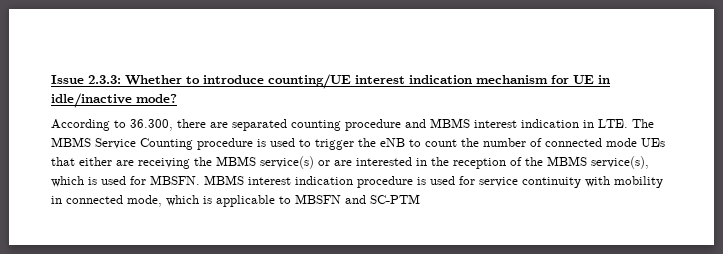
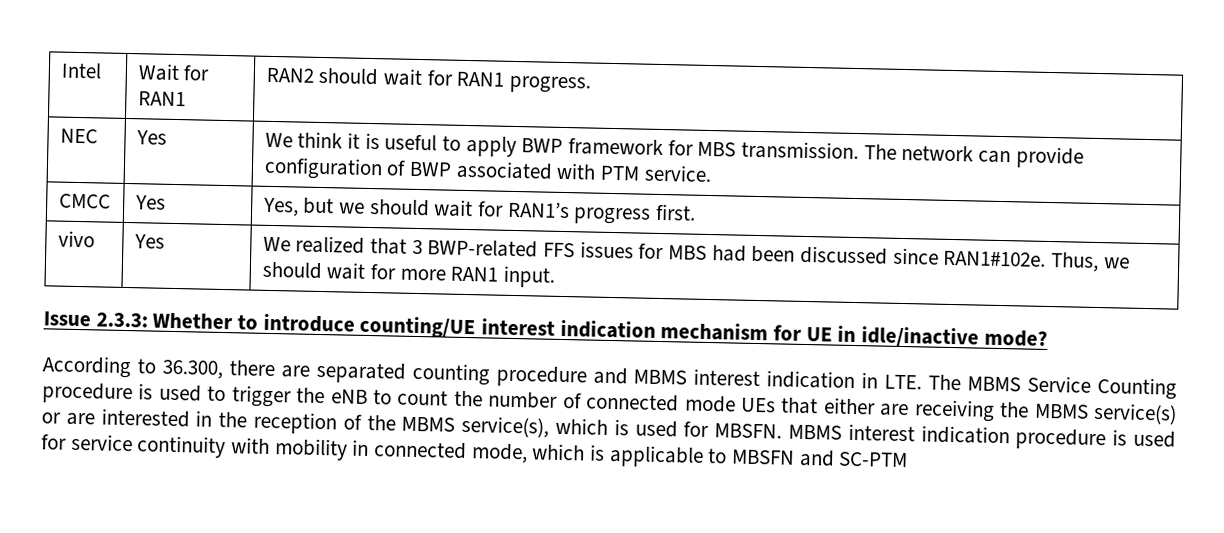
+ Intel | Wait for RAN1 | RAN2 should wait for RAN1 progress.
+ NEC | Yes | We think it is useful to apply BWP framework for MBS transmission. The network can provide configuration of BWP associated with PTM service.
+ CMCC | Yes | Yes, but we should wait for RAN1’s progress first.
+ vivo | Yes | We realized that 3 BWP-related FFS issues for MBS had been discussed since RAN1#102e. Thus, we should wait for more RAN1 input.

